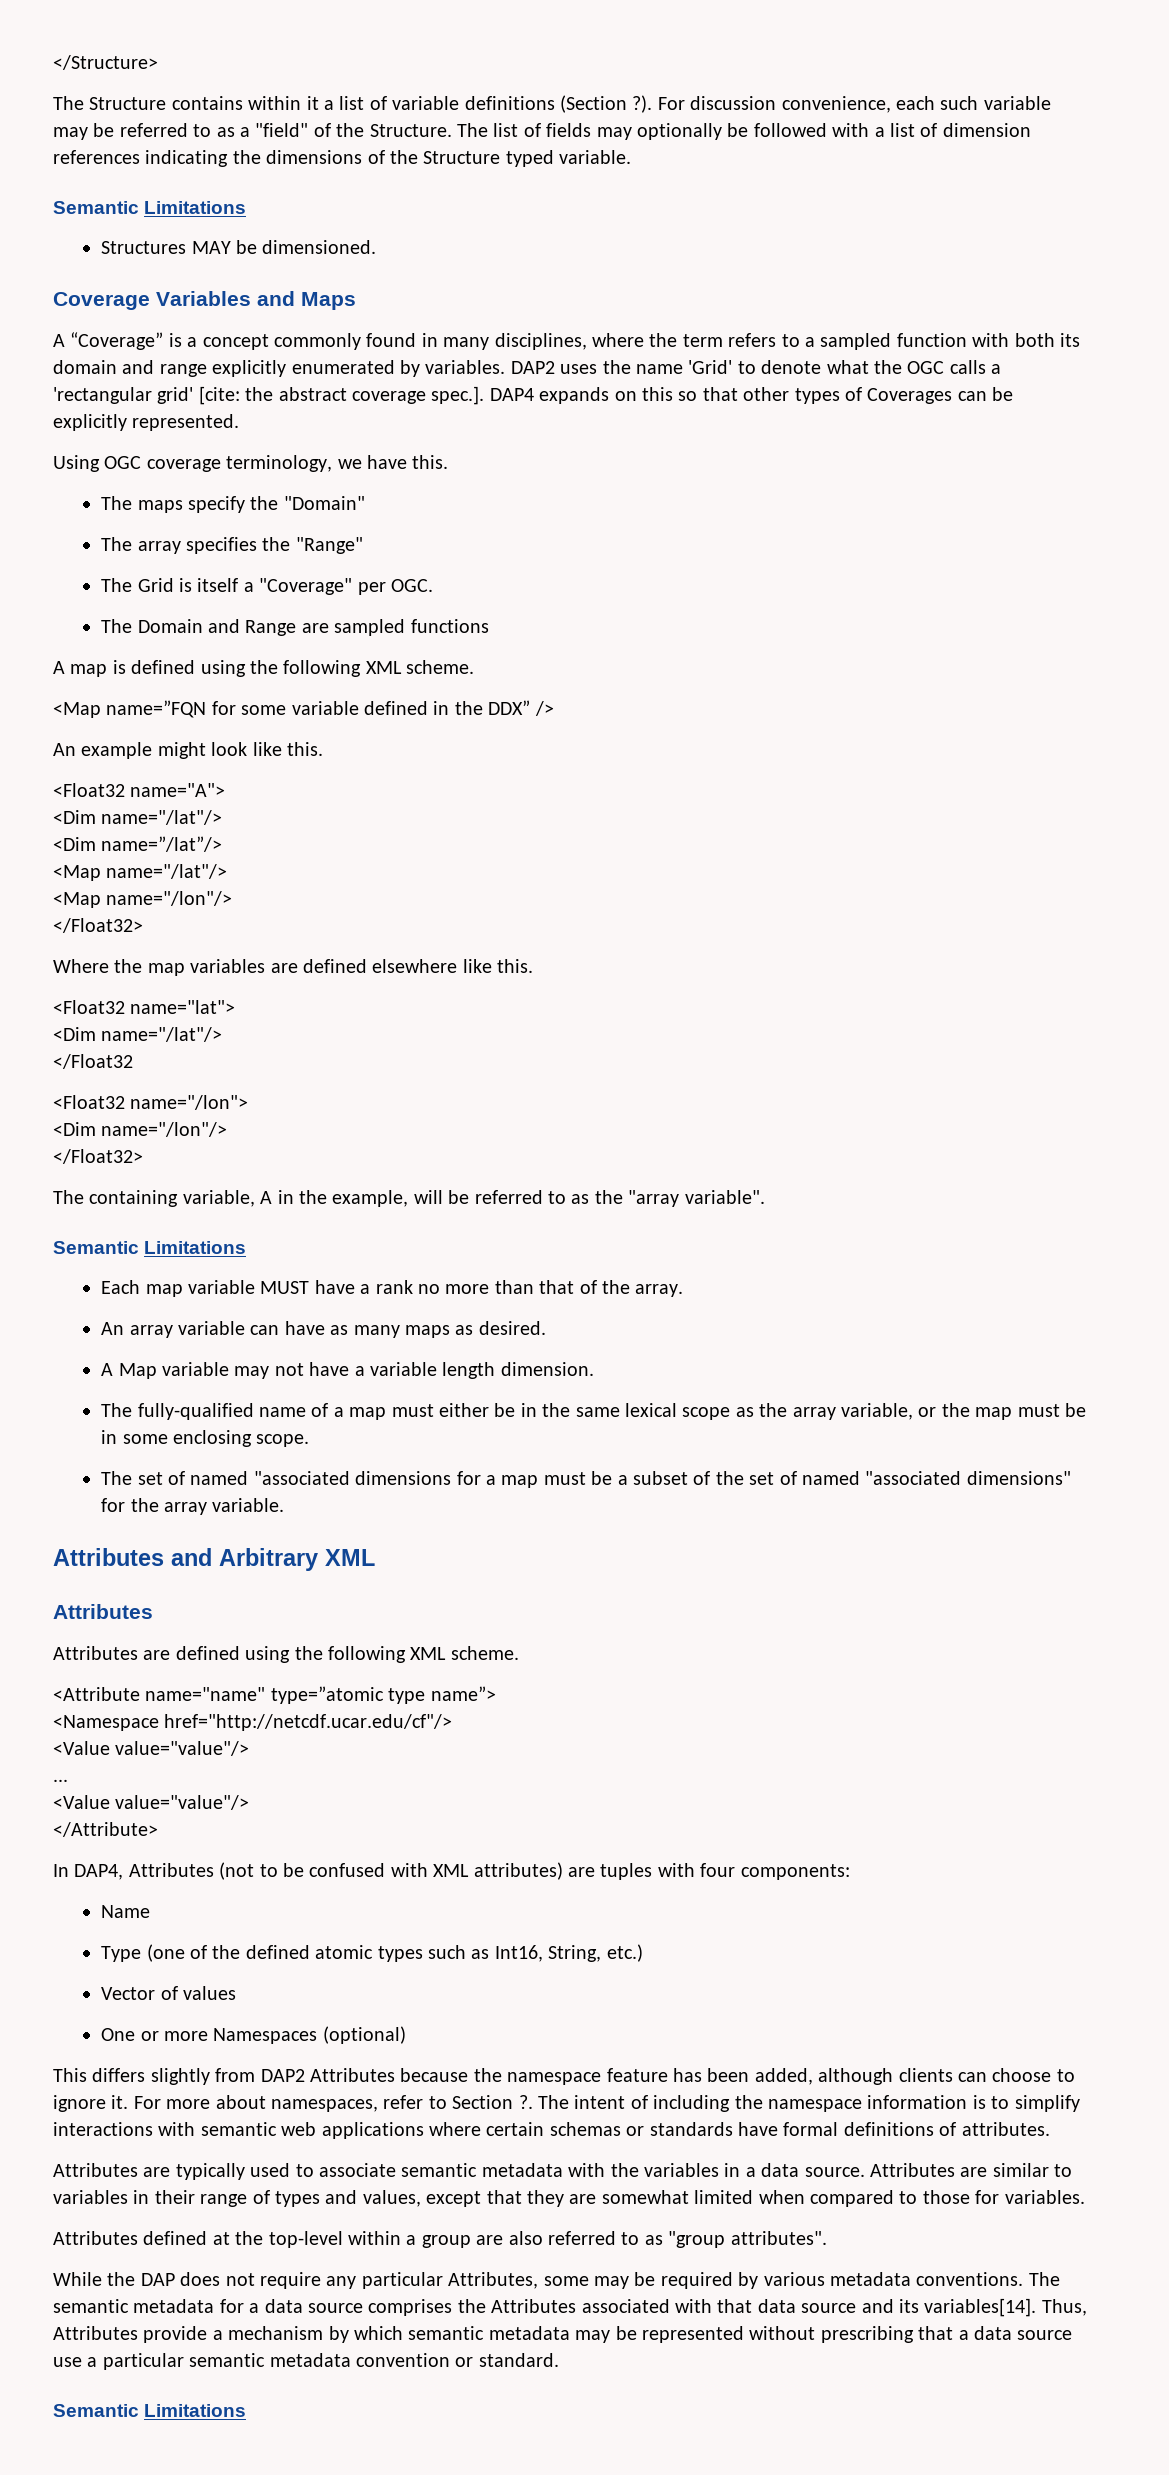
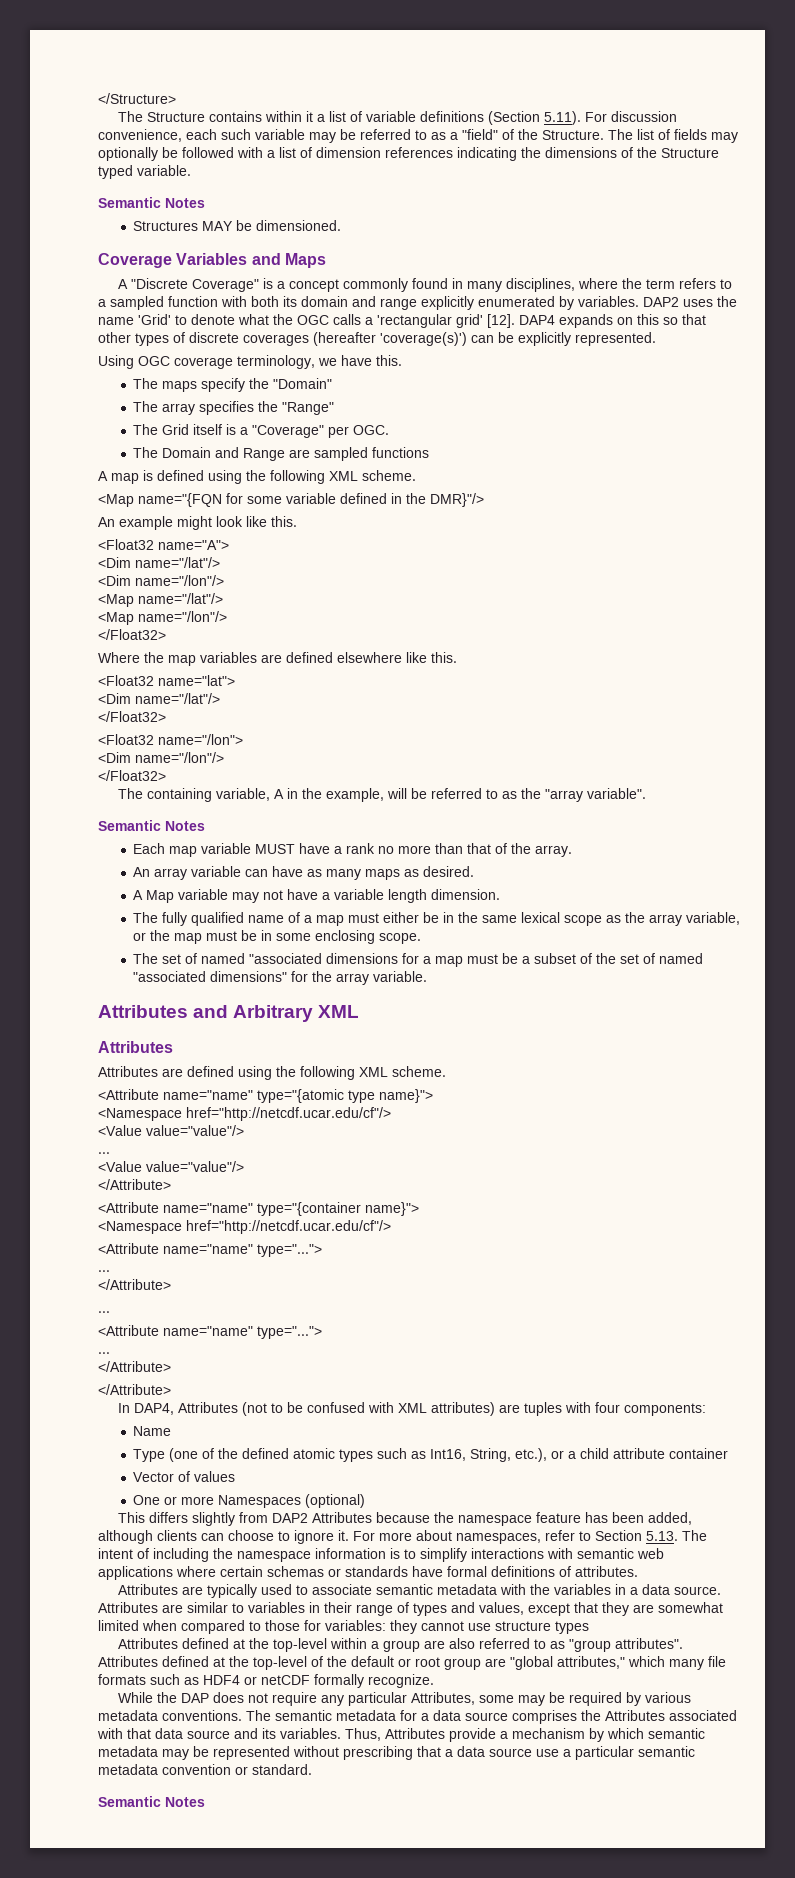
- The Structure contains within it a list of variable definitions (Section ?). For discussion convenience, each such variable may be referred to as a "field" of the Structure.
+ The Structure contains within it a list of variable definitions (Section 5.11). For discussion convenience, each such variable may be referred to as a "field" of the Structure.
  The list of fields may optionally be followed with a list of dimension references indicating the dimensions of the Structure typed variable.
- Semantic Limitations
+ Semantic Notes
- A “Coverage” is a concept commonly found in many disciplines, where the term refers to a sampled function with both its domain and range explicitly enumerated by variables.
+ A "Discrete Coverage" is a concept commonly found in many disciplines, where the term refers to a sampled function with both its domain and range explicitly enumerated by variables.
- DAP2 uses the name 'Grid' to denote what the OGC calls a 'rectangular grid' [cite: the abstract coverage spec.]. DAP4 expands on this so that other types of Coverages can be explicitly represented.
+ DAP2 uses the name 'Grid' to denote what the OGC calls a 'rectangular grid' [12]. DAP4 expands on this so that other types of discrete coverages (hereafter 'coverage(s)') can be explicitly represented.
- The Grid is itself a "Coverage" per OGC.
+ The Grid itself is a "Coverage" per OGC.
- <Map name=”FQN for some variable defined in the DDX” />
+ <Map name="{FQN for some variable defined in the DMR}"/>
  <Float32 name="A">
  <Dim name="/lat"/>
- <Dim name=”/lat”/>
+ <Dim name="/lon"/>
  <Float32 name="lat">
  <Dim name="/lat"/>
- </Float32
+ </Float32>
  The containing variable, A in the example, will be referred to as the "array variable".
- Semantic Limitations
+ Semantic Notes
- The fully-qualified name of a map must either be in the same lexical scope as the array variable, or the map must be in some enclosing scope.
+ The fully qualified name of a map must either be in the same lexical scope as the array variable, or the map must be in some enclosing scope.
- <Attribute name="name" type=”atomic type name”>
+ <Attribute name="name" type="{atomic type name}">
+ <Attribute name="name" type="{container name}">
+ <Namespace href="http://netcdf.ucar.edu/cf"/>
+ <Attribute name="name" type="...">
+ ...
+ </Attribute>
+ ...
+ <Attribute name="name" type="...">
+ ...
+ </Attribute>
+ </Attribute>
- Type (one of the defined atomic types such as Int16, String, etc.)
+ Type (one of the defined atomic types such as Int16, String, etc.), or a child attribute container
- For more about namespaces, refer to Section ?. The intent of including the namespace information is to simplify interactions with semantic web applications where certain schemas or standards have formal definitions of attributes.
+ For more about namespaces, refer to Section 5.13. The intent of including the namespace information is to simplify interactions with semantic web applications where certain schemas or standards have formal definitions of attributes.
- Attributes are similar to variables in their range of types and values, except that they are somewhat limited when compared to those for variables.
+ Attributes are similar to variables in their range of types and values, except that they are somewhat limited when compared to those for variables: they cannot use structure types
+ Attributes defined at the top-level of the default or root group are "global attributes," which many file formats such as HDF4 or netCDF formally recognize.
- The semantic metadata for a data source comprises the Attributes associated with that data source and its variables[14].
+ The semantic metadata for a data source comprises the Attributes associated with that data source and its variables.
  Thus, Attributes provide a mechanism by which semantic metadata may be represented without prescribing that a data source use a particular semantic metadata convention or standard.
- Semantic Limitations
+ Semantic Notes

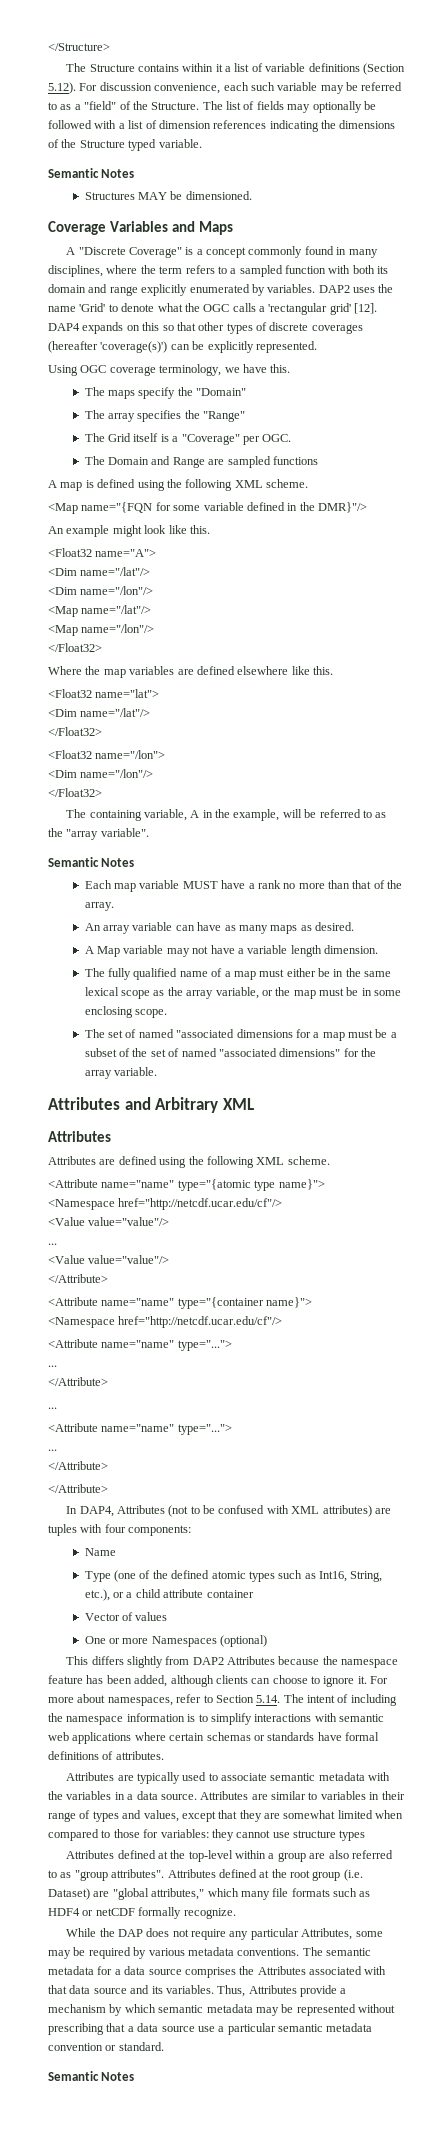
- The Structure contains within it a list of variable definitions (Section 5.11). For discussion convenience, each such variable may be referred to as a "field" of the Structure.
+ The Structure contains within it a list of variable definitions (Section 5.12). For discussion convenience, each such variable may be referred to as a "field" of the Structure.
- For more about namespaces, refer to Section 5.13. The intent of including the namespace information is to simplify interactions with semantic web applications where certain schemas or standards have formal definitions of attributes.
+ For more about namespaces, refer to Section 5.14. The intent of including the namespace information is to simplify interactions with semantic web applications where certain schemas or standards have formal definitions of attributes.
- Attributes defined at the top-level of the default or root group are "global attributes," which many file formats such as HDF4 or netCDF formally recognize.
+ Attributes defined at the root group (i.e. Dataset) are "global attributes," which many file formats such as HDF4 or netCDF formally recognize.

